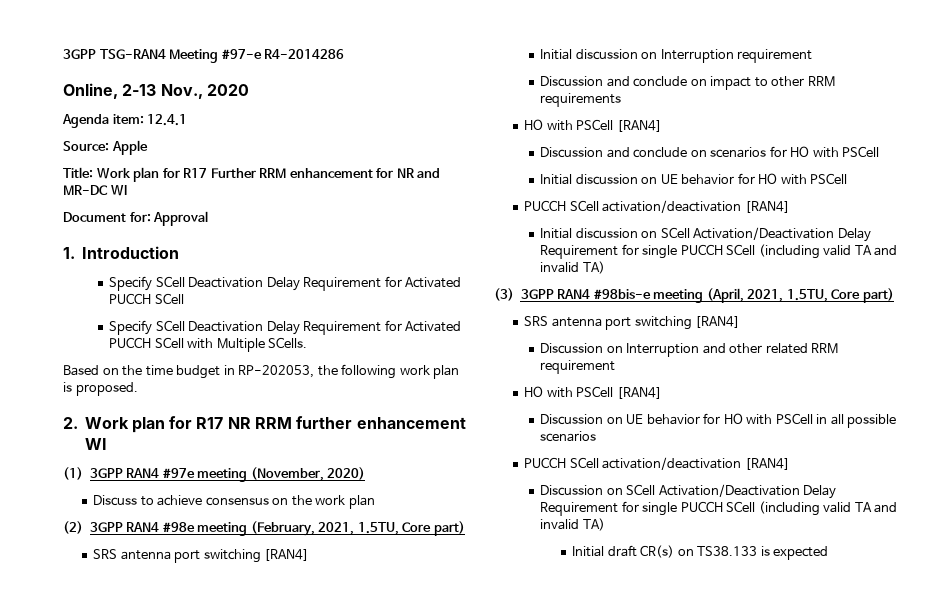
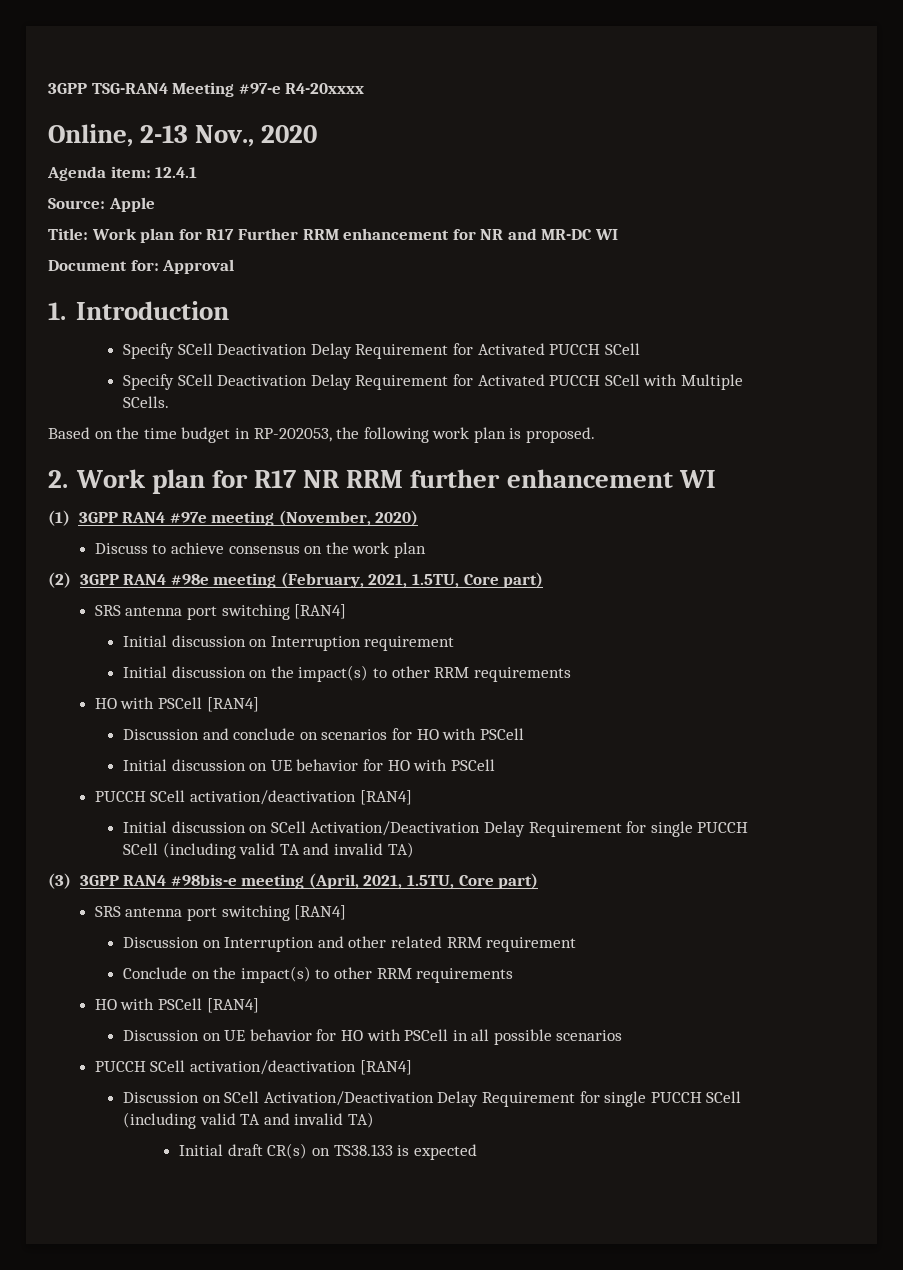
- 3GPP TSG-RAN4 Meeting #97-e R4-2014286
+ 3GPP TSG-RAN4 Meeting #97-e R4-20xxxx
- Discussion and conclude on impact to other RRM requirements
+ Initial discussion on the impact(s) to other RRM requirements
+ Conclude on the impact(s) to other RRM requirements

